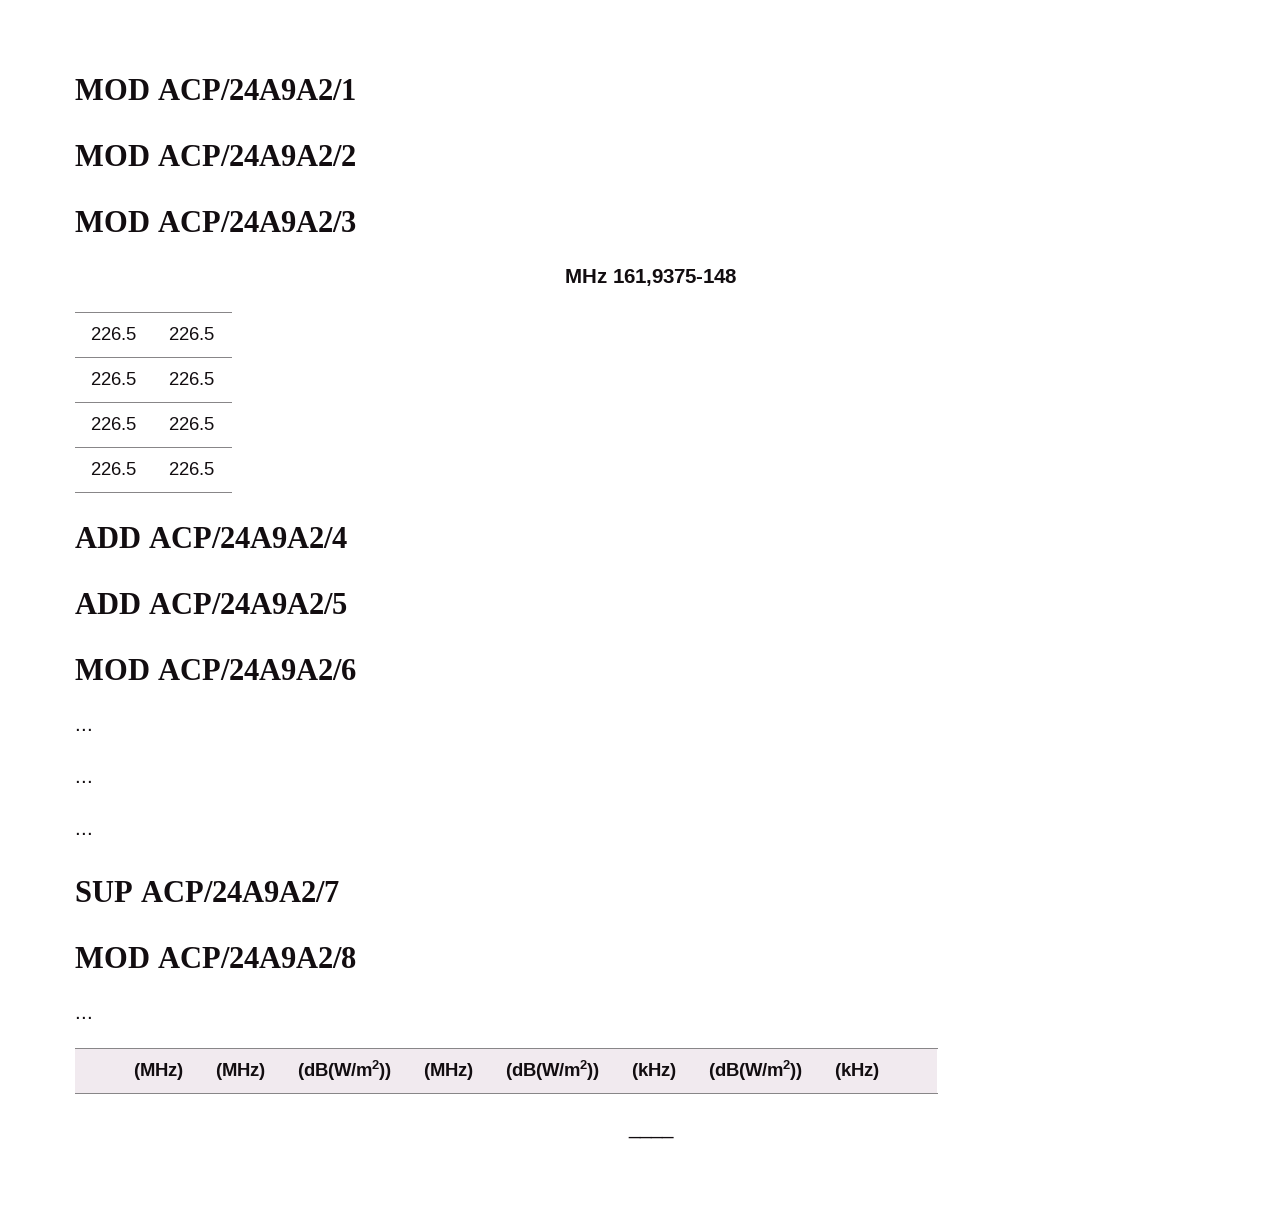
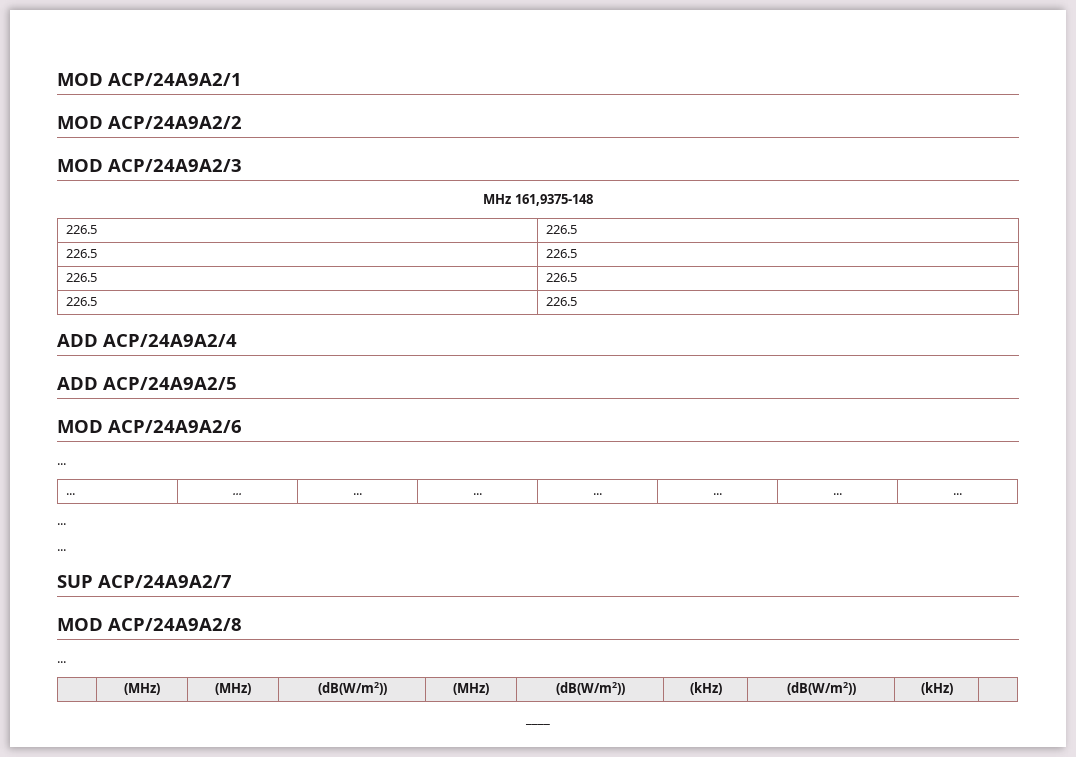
+ ... | ... | ... | ... | ... | ... | ... | ...

